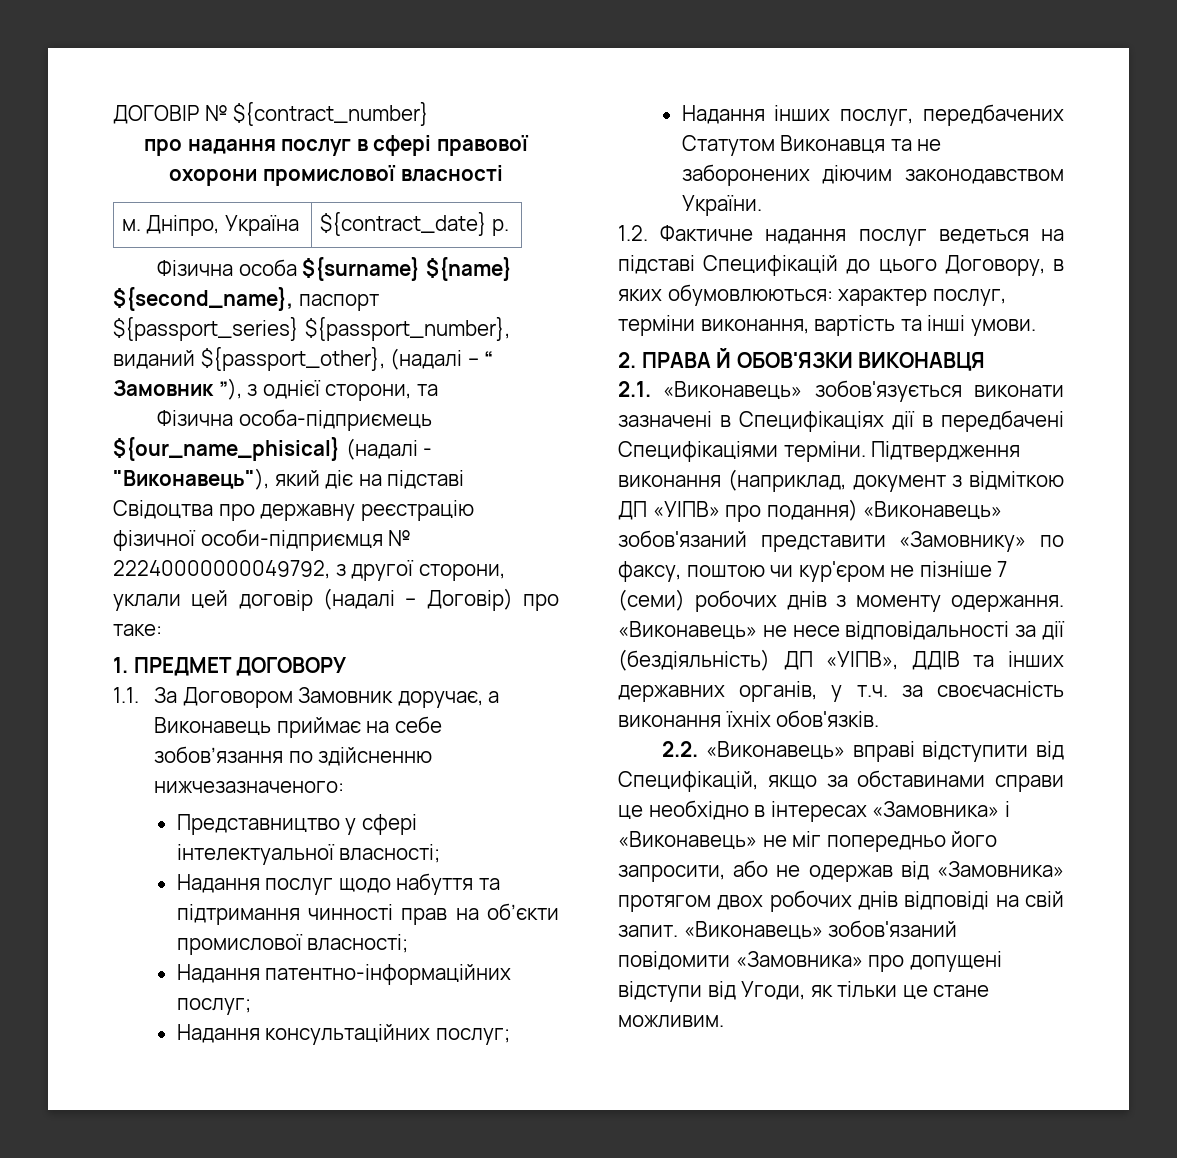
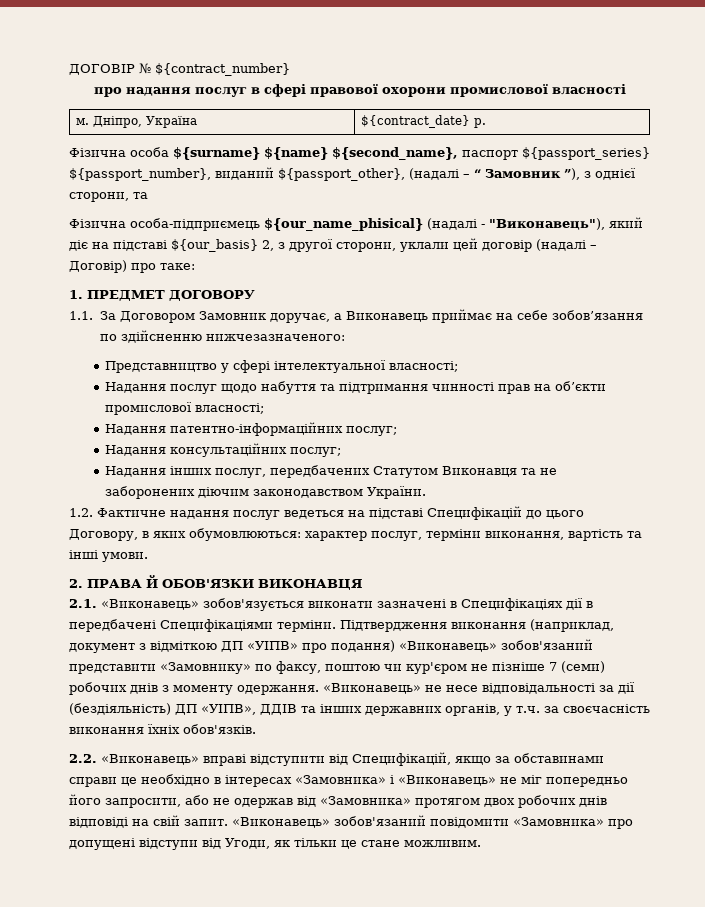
- Фізична особа-підприємець ${our_name_phisical} (надалі - "Виконавець"), який дiє на пiдставi Свідоцтва про державну реєстрацію фізичної особи-підприємця № 22240000000049792, з другої сторони, уклали цей договiр (надалі – Договір) про таке:
+ Фізична особа-підприємець ${our_name_phisical} (надалі - "Виконавець"), який дiє на пiдставi ${our_basis} 2, з другої сторони, уклали цей договiр (надалі – Договір) про таке:

